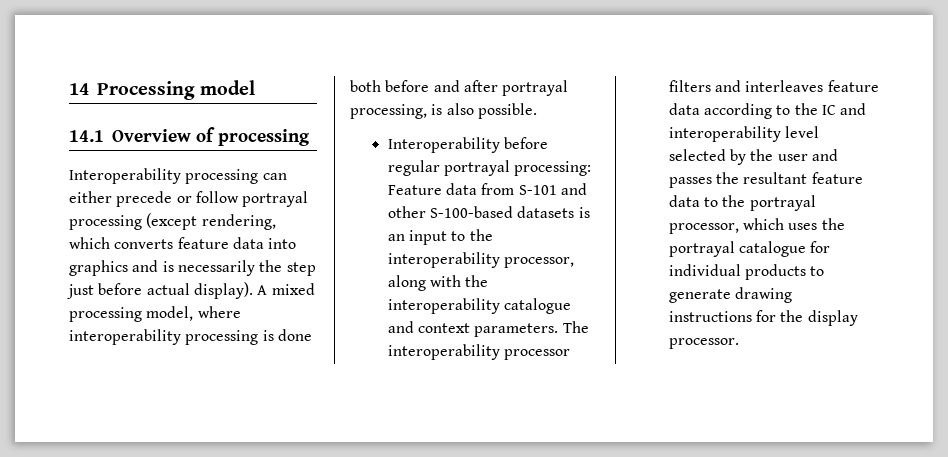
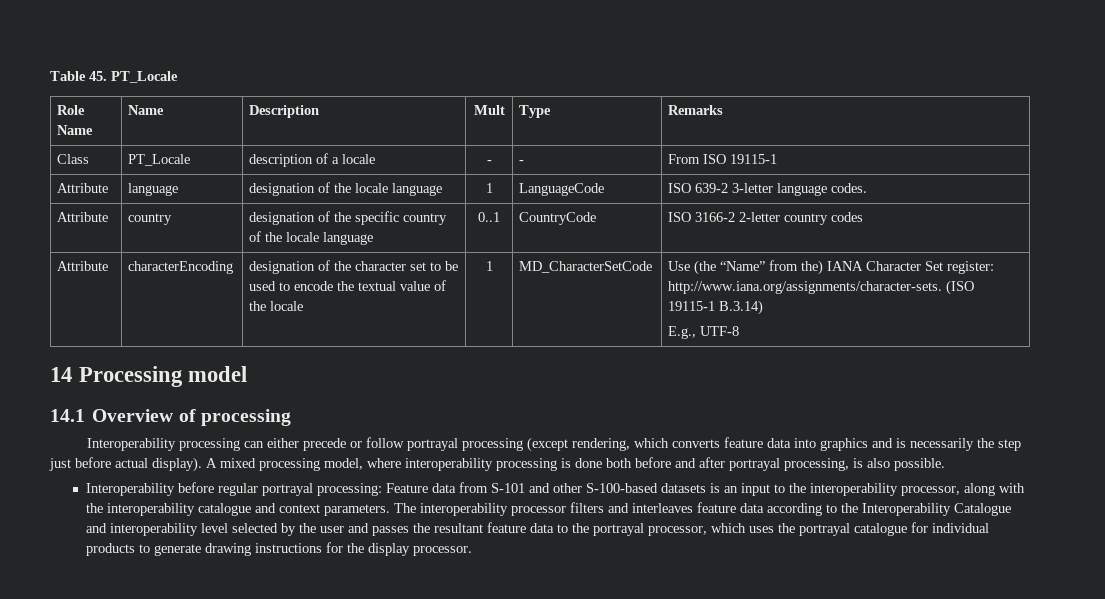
+ Table 45. PT_Locale
+ Role Name | Name | Description | Mult | Type | Remarks
+ Class | PT_Locale | description of a locale | - | - | From ISO 19115-1
+ Attribute | language | designation of the locale language | 1 | LanguageCode | ISO 639-2 3-letter language codes.
+ Attribute | country | designation of the specific country of the locale language | 0..1 | CountryCode | ISO 3166-2 2-letter country codes
+ Attribute | characterEncoding | designation of the character set to be used to encode the textual value of the locale | 1 | MD_CharacterSetCode | Use (the “Name” from the) IANA Character Set register: http://www.iana.org/assignments/character-sets. (ISO 19115-1 B.3.14)
+ E.g., UTF-8
- The interoperability processor filters and interleaves feature data according to the IC and interoperability level selected by the user and passes the resultant feature data to the portrayal processor, which uses the portrayal catalogue for individual products to generate drawing instructions for the display processor.
+ The interoperability processor filters and interleaves feature data according to the Interoperability Catalogue and interoperability level selected by the user and passes the resultant feature data to the portrayal processor, which uses the portrayal catalogue for individual products to generate drawing instructions for the display processor.

